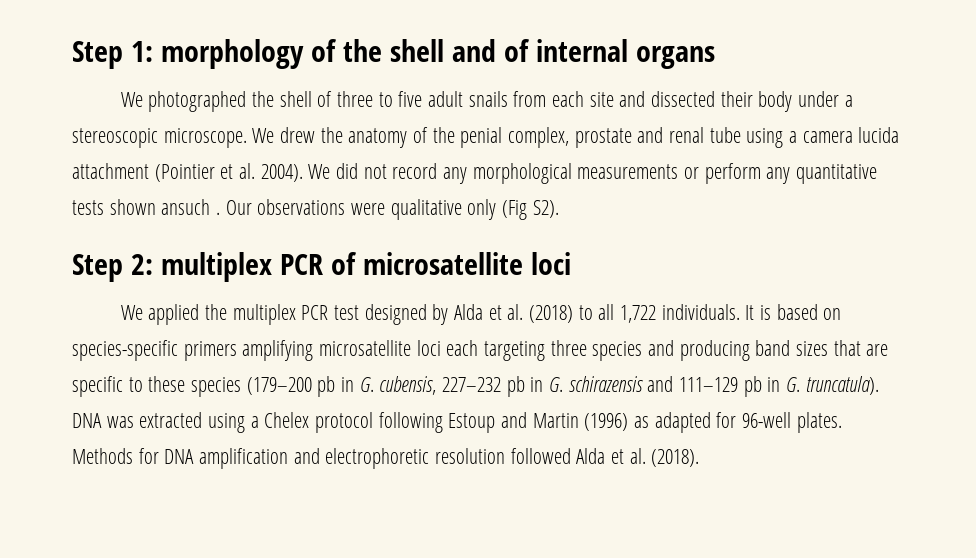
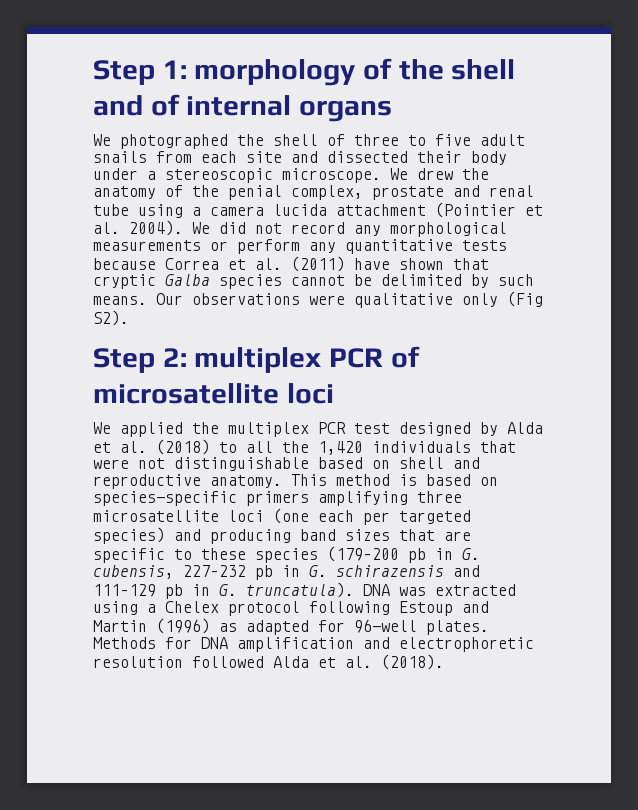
- We did not record any morphological measurements or perform any quantitative tests shown ansuch .
+ We did not record any morphological measurements or perform any quantitative tests because Correa et al. (2011) have shown that cryptic Galba species cannot be delimited by such means.
- We applied the multiplex PCR test designed by Alda et al. (2018) to all 1,722 individuals. It is based on species-specific primers amplifying microsatellite loci each targeting three species and producing band sizes that are specific to these species (179–200 pb in G. cubensis, 227–232 pb in G. schirazensis and 111–129 pb in G. truncatula).
+ We applied the multiplex PCR test designed by Alda et al. (2018) to all the 1,420 individuals that were not distinguishable based on shell and reproductive anatomy. This method is based on species-specific primers amplifying three microsatellite loci (one each per targeted species) and producing band sizes that are specific to these species (179–200 pb in G. cubensis, 227–232 pb in G. schirazensis and 111–129 pb in G. truncatula).

